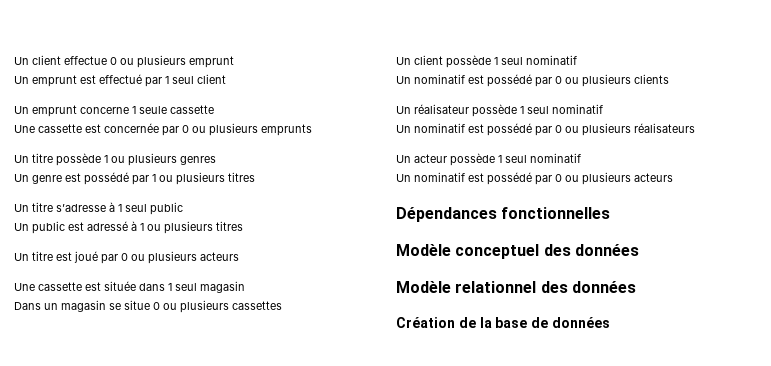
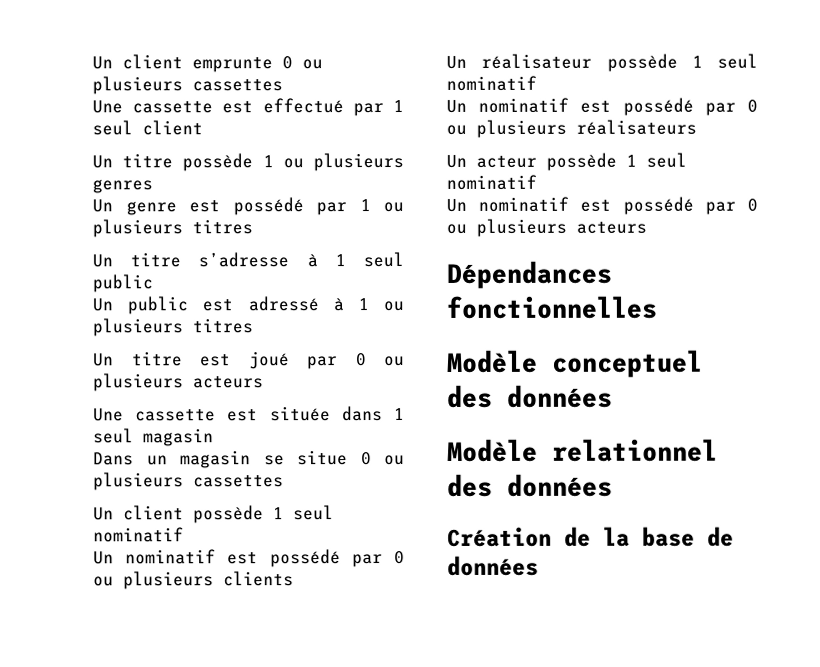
- Un client effectue 0 ou plusieurs emprunt
- Un emprunt est effectué par 1 seul client
+ Un client emprunte 0 ou plusieurs cassettes
+ Une cassette est effectué par 1 seul client
- Un emprunt concerne 1 seule cassette
- Une cassette est concernée par 0 ou plusieurs emprunts

